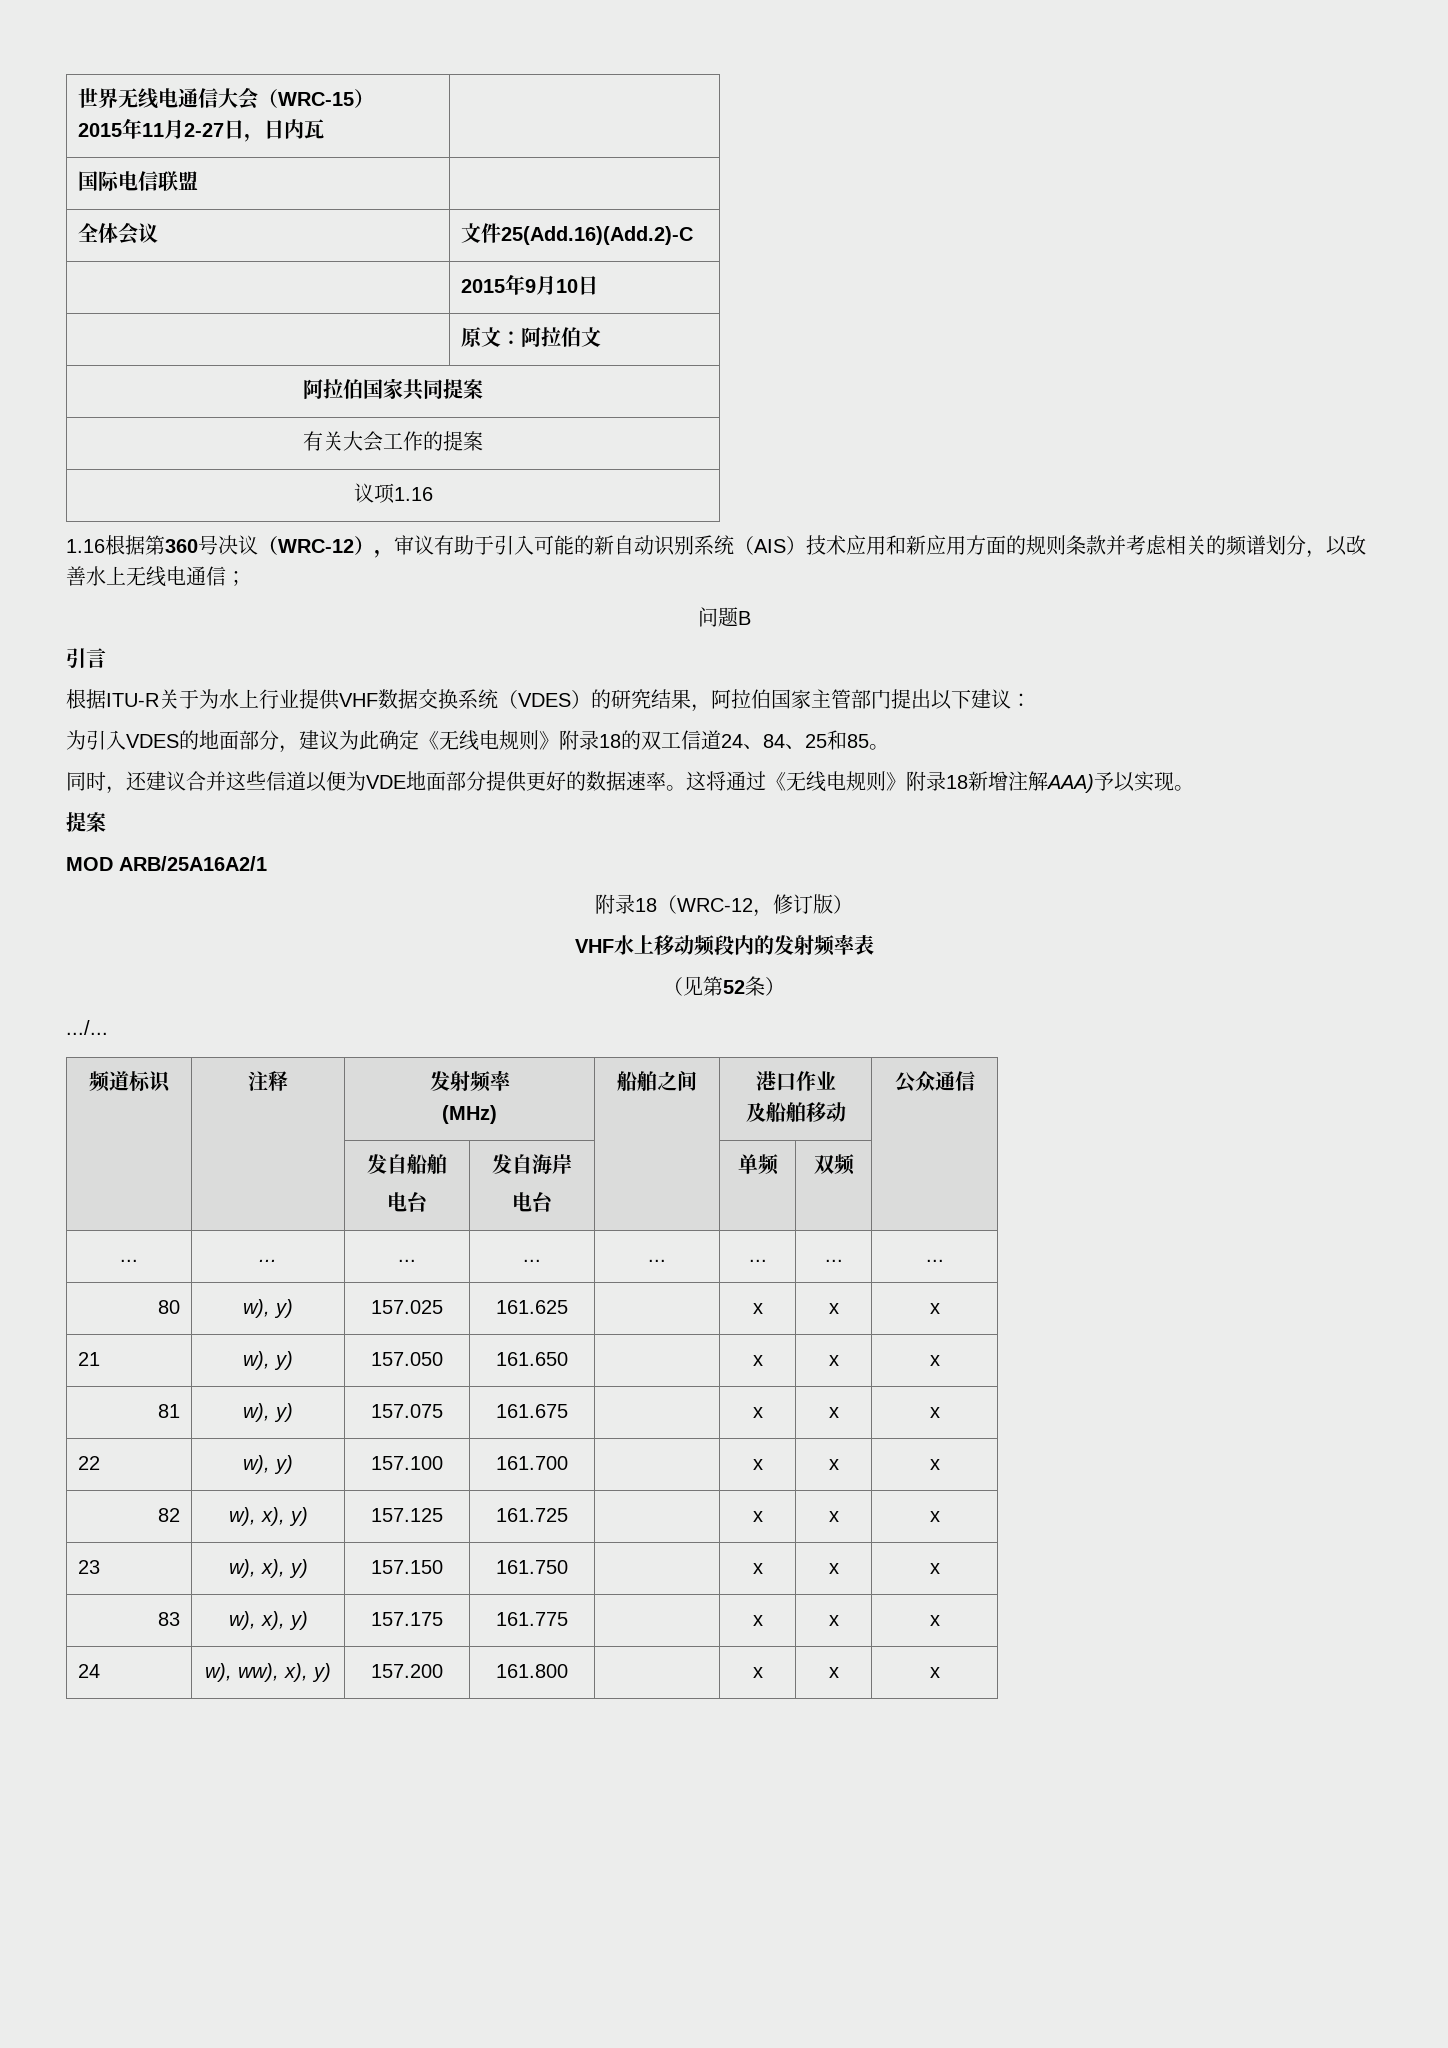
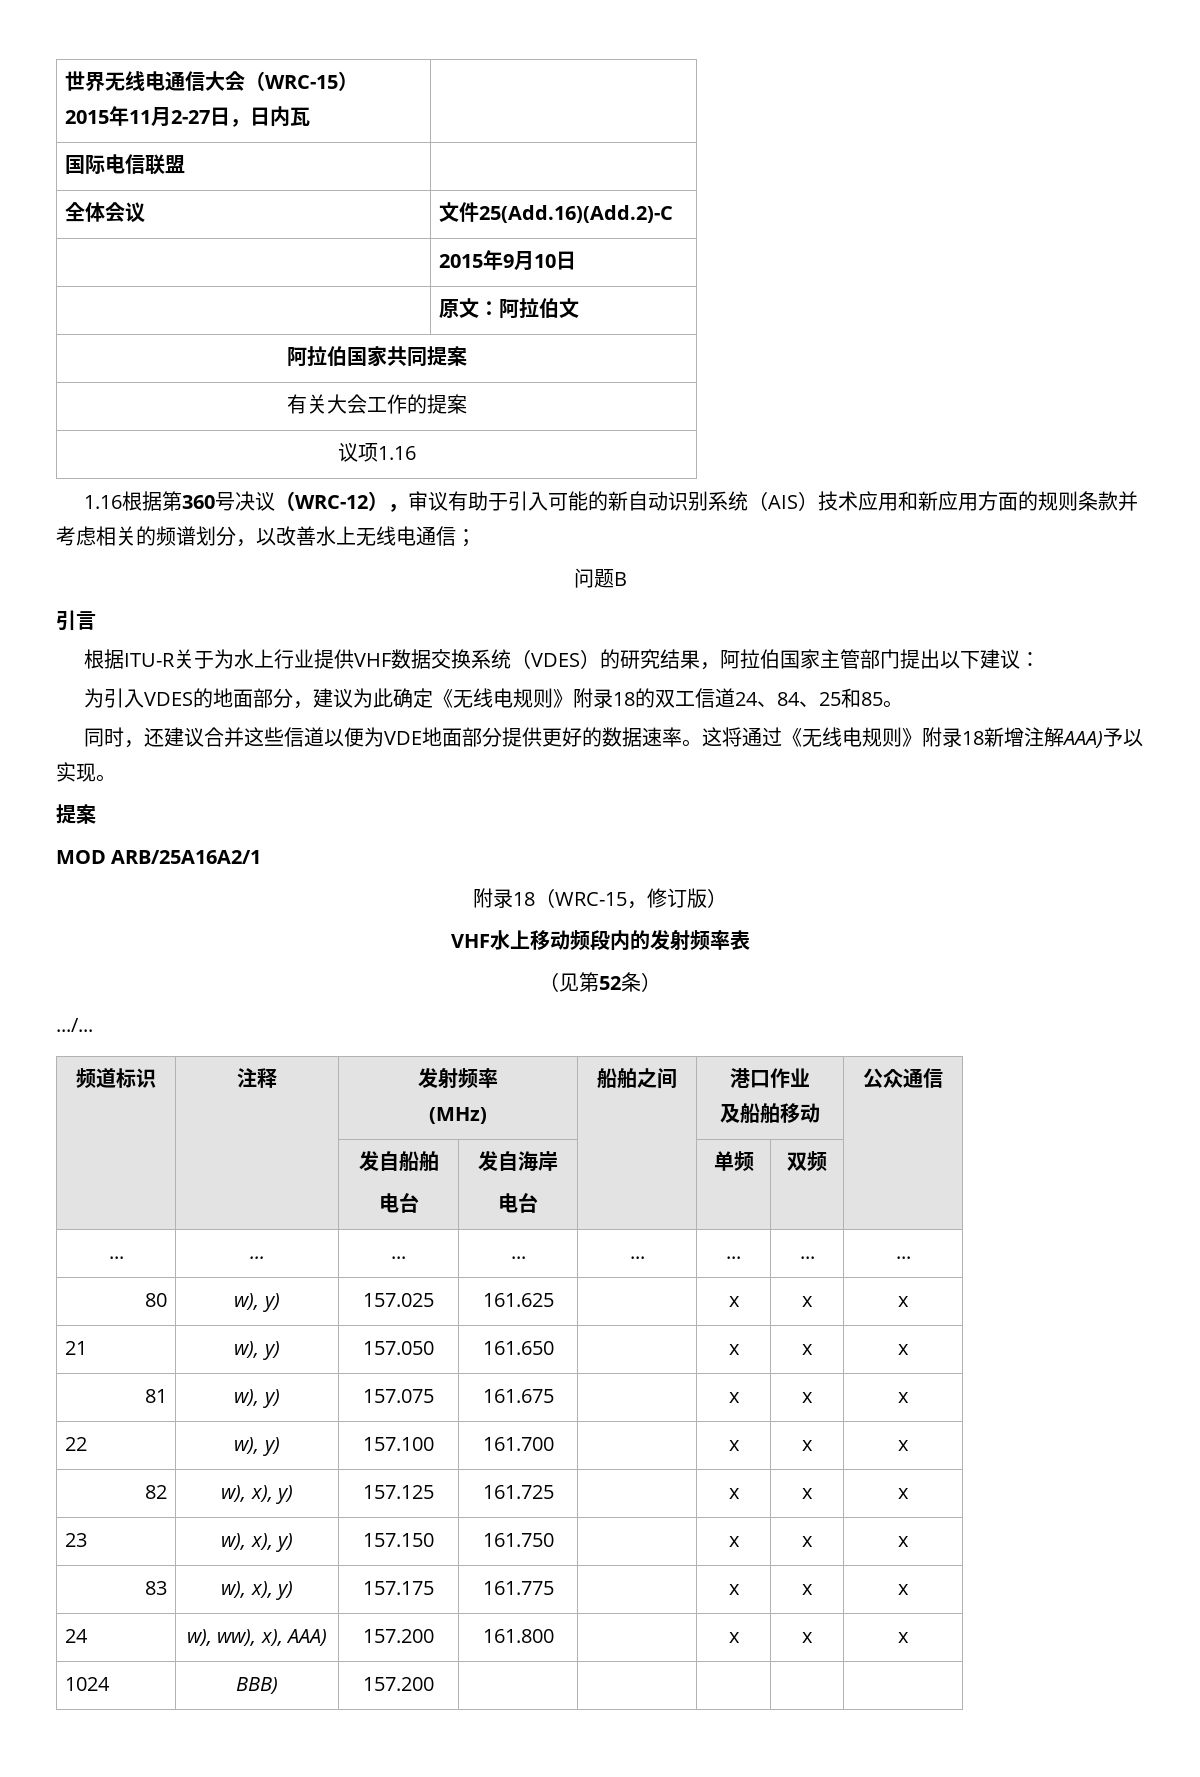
- 附录18（WRC-12，修订版）
+ 附录18（WRC-15，修订版）
- 24 | w), ww), x), y) | 157.200 | 161.800 | | x | x | x
+ 24 | w), ww), x), AAA) | 157.200 | 161.800 | | x | x | x
+ 1024 | BBB) | 157.200 | | | | |

